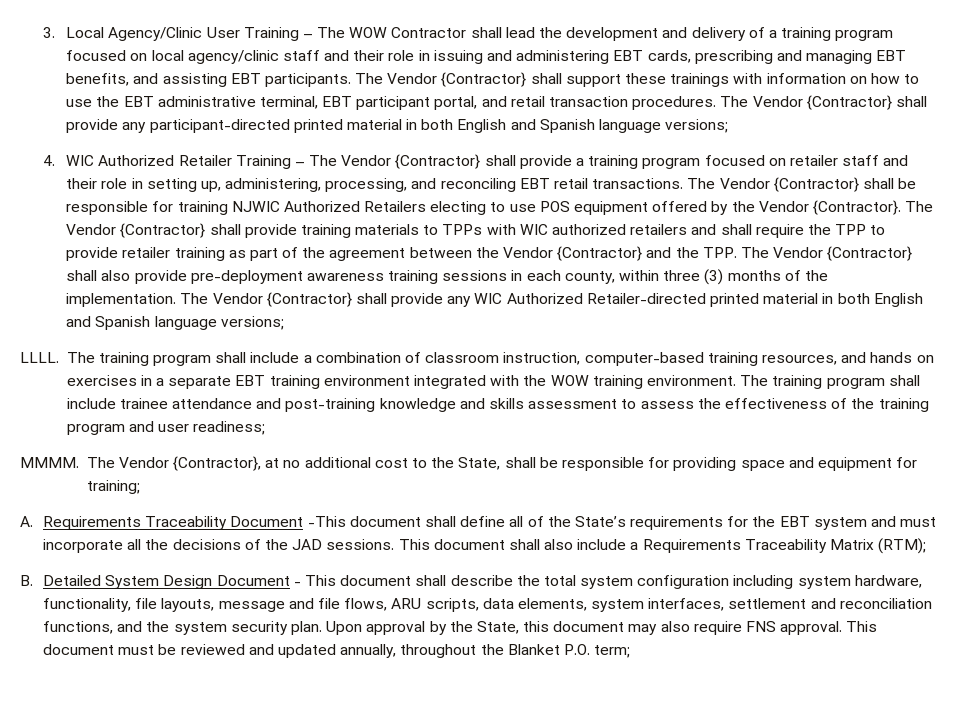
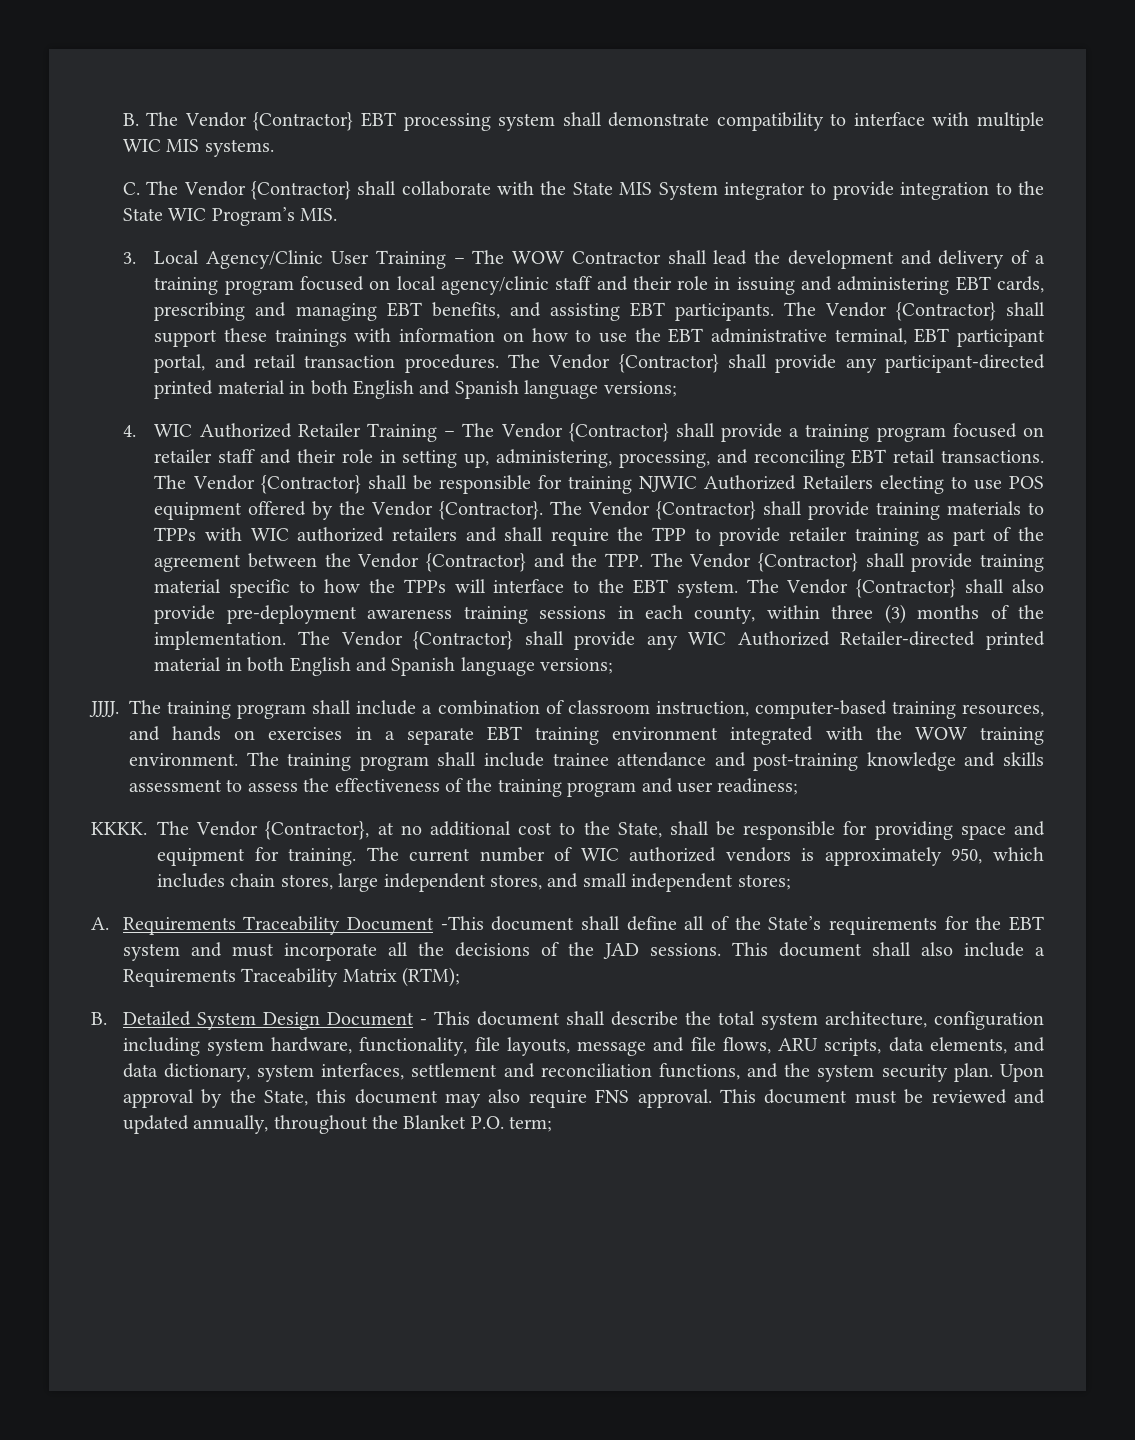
+ B. The Vendor {Contractor} EBT processing system shall demonstrate compatibility to interface with multiple WIC MIS systems.
+ C. The Vendor {Contractor} shall collaborate with the State MIS System integrator to provide integration to the State WIC Program’s MIS.
- The Vendor {Contractor} shall provide training materials to TPPs with WIC authorized retailers and shall require the TPP to provide retailer training as part of the agreement between the Vendor {Contractor} and the TPP. The Vendor {Contractor} shall also provide pre-deployment awareness training sessions in each county, within three (3) months of the implementation.
+ The Vendor {Contractor} shall provide training materials to TPPs with WIC authorized retailers and shall require the TPP to provide retailer training as part of the agreement between the Vendor {Contractor} and the TPP. The Vendor {Contractor} shall provide training material specific to how the TPPs will interface to the EBT system. The Vendor {Contractor} shall also provide pre-deployment awareness training sessions in each county, within three (3) months of the implementation.
- LLLL.
+ JJJJ.
- MMMM.
+ KKKK.
- The Vendor {Contractor}, at no additional cost to the State, shall be responsible for providing space and equipment for training;
+ The Vendor {Contractor}, at no additional cost to the State, shall be responsible for providing space and equipment for training. The current number of WIC authorized vendors is approximately 950, which includes chain stores, large independent stores, and small independent stores;
- B. Detailed System Design Document - This document shall describe the total system configuration including system hardware, functionality, file layouts, message and file flows, ARU scripts, data elements, system interfaces, settlement and reconciliation functions, and the system security plan.
+ B. Detailed System Design Document - This document shall describe the total system architecture, configuration including system hardware, functionality, file layouts, message and file flows, ARU scripts, data elements, and data dictionary, system interfaces, settlement and reconciliation functions, and the system security plan.

